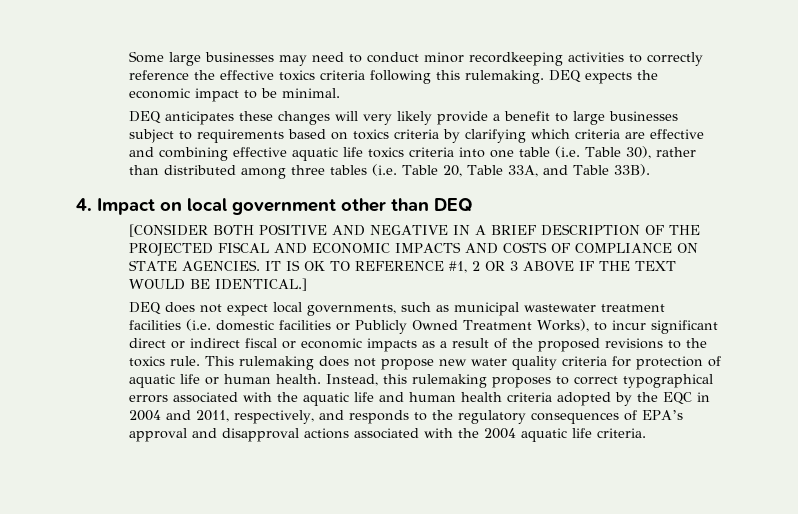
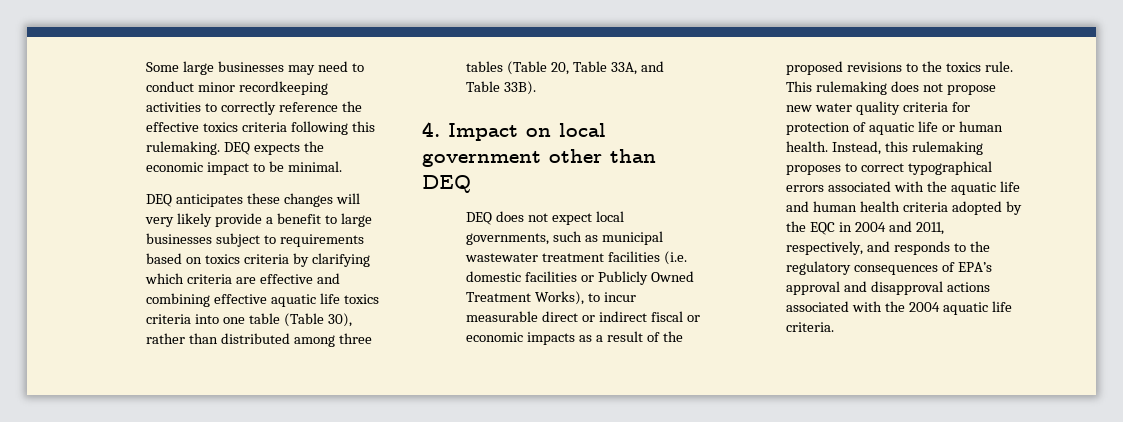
- DEQ anticipates these changes will very likely provide a benefit to large businesses subject to requirements based on toxics criteria by clarifying which criteria are effective and combining effective aquatic life toxics criteria into one table (i.e. Table 30), rather than distributed among three tables (i.e. Table 20, Table 33A, and Table 33B).
+ DEQ anticipates these changes will very likely provide a benefit to large businesses subject to requirements based on toxics criteria by clarifying which criteria are effective and combining effective aquatic life toxics criteria into one table (Table 30), rather than distributed among three tables (Table 20, Table 33A, and Table 33B).
- [CONSIDER BOTH POSITIVE AND NEGATIVE IN A BRIEF DESCRIPTION OF THE PROJECTED FISCAL AND ECONOMIC IMPACTS AND COSTS OF COMPLIANCE ON STATE AGENCIES. IT IS OK TO REFERENCE #1, 2 OR 3 ABOVE IF THE TEXT WOULD BE IDENTICAL.]
- DEQ does not expect local governments, such as municipal wastewater treatment facilities (i.e. domestic facilities or Publicly Owned Treatment Works), to incur significant direct or indirect fiscal or economic impacts as a result of the proposed revisions to the toxics rule.
+ DEQ does not expect local governments, such as municipal wastewater treatment facilities (i.e. domestic facilities or Publicly Owned Treatment Works), to incur measurable direct or indirect fiscal or economic impacts as a result of the proposed revisions to the toxics rule.

